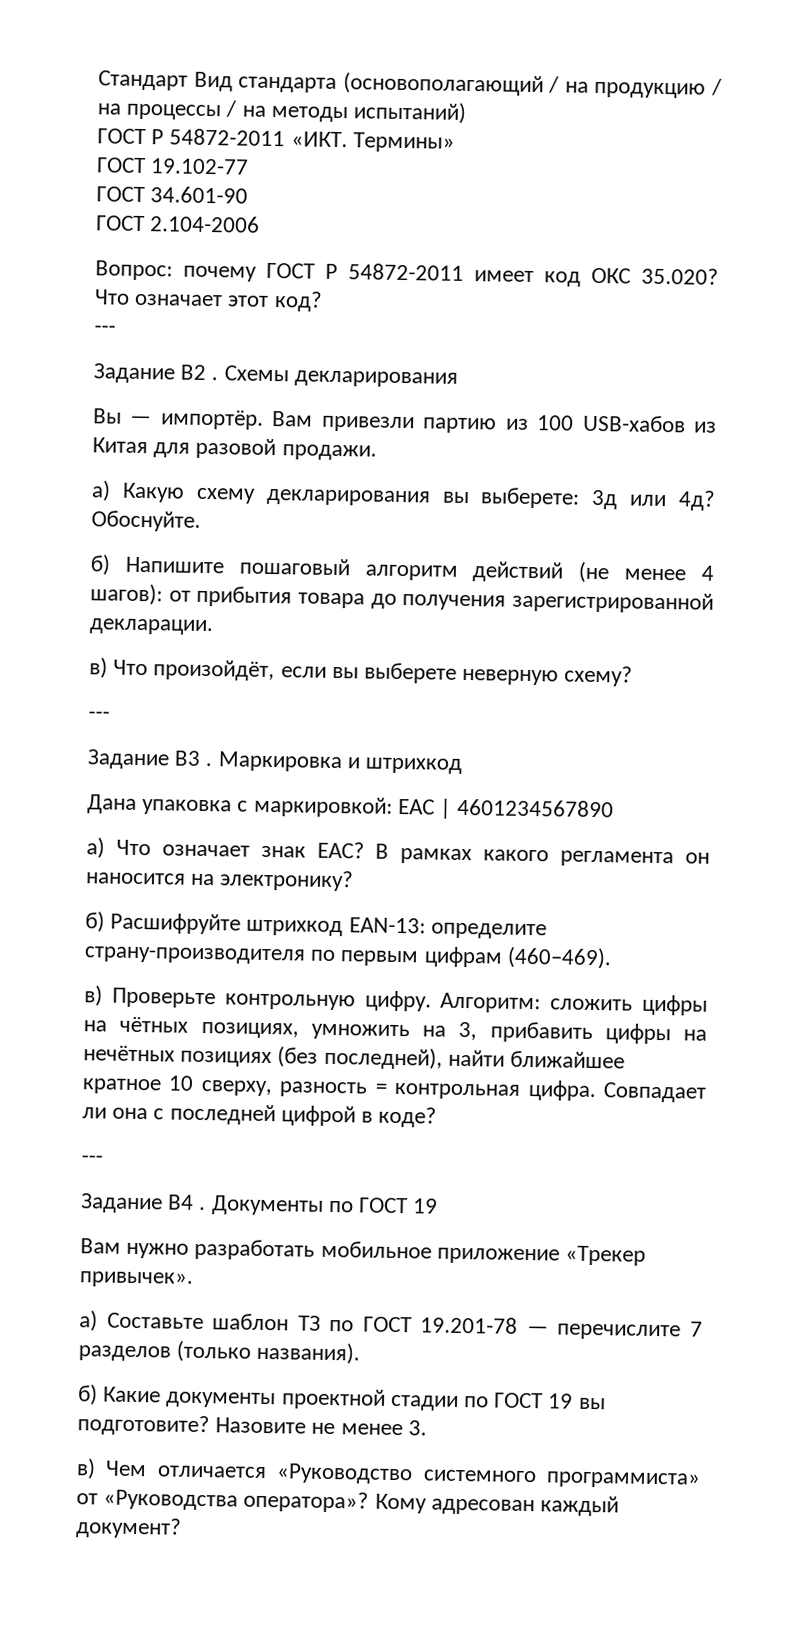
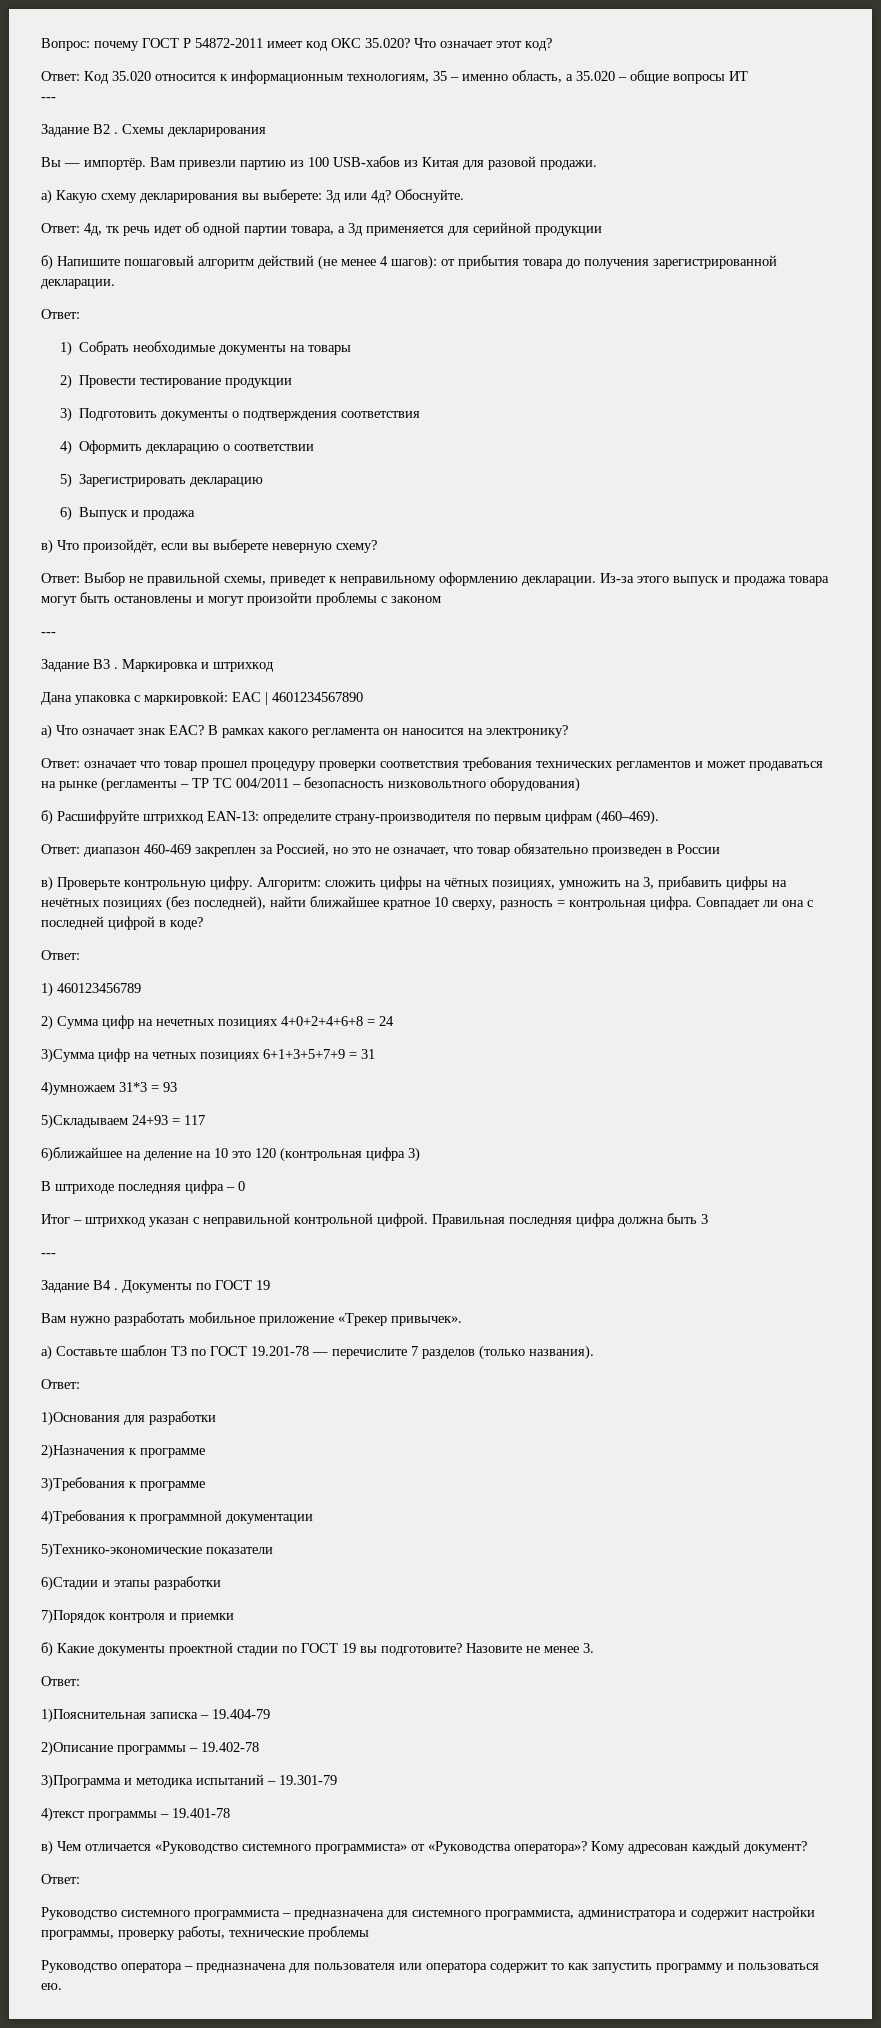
- Стандарт Вид стандарта (основополагающий / на продукцию / на процессы / на методы испытаний)
- ГОСТ Р 54872-2011 «ИКТ. Термины»
- ГОСТ 19.102-77
- ГОСТ 34.601-90
- ГОСТ 2.104-2006
+ Ответ: Код 35.020 относится к информационным технологиям, 35 – именно область, а 35.020 – общие вопросы ИТ
+ Ответ: 4д, тк речь идет об одной партии товара, а 3д применяется для серийной продукции
  б) Напишите пошаговый алгоритм действий (не менее 4 шагов): от прибытия товара до получения зарегистрированной декларации.
+ Ответ:
+ 1) Собрать необходимые документы на товары
+ 2) Провести тестирование продукции
+ 3) Подготовить документы о подтверждения соответствия
+ 4) Оформить декларацию о соответствии
+ 5) Зарегистрировать декларацию
+ 6) Выпуск и продажа
+ Ответ: Выбор не правильной схемы, приведет к неправильному оформлению декларации. Из-за этого выпуск и продажа товара могут быть остановлены и могут произойти проблемы с законом
+ Ответ: означает что товар прошел процедуру проверки соответствия требования технических регламентов и может продаваться на рынке (регламенты – ТР ТС 004/2011 – безопасность низковольтного оборудования)
+ Ответ: диапазон 460-469 закреплен за Россией, но это не означает, что товар обязательно произведен в России
  Совпадает ли она с последней цифрой в коде?
+ Ответ:
+ 1) 460123456789
+ 2) Сумма цифр на нечетных позициях 4+0+2+4+6+8 = 24
+ 3)Сумма цифр на четных позициях 6+1+3+5+7+9 = 31
+ 4)умножаем 31*3 = 93
+ 5)Складываем 24+93 = 117
+ 6)ближайшее на деление на 10 это 120 (контрольная цифра 3)
+ В штриходе последняя цифра – 0
+ Итог – штрихкод указан с неправильной контрольной цифрой. Правильная последняя цифра должна быть 3
  а) Составьте шаблон ТЗ по ГОСТ 19.201-78 — перечислите 7 разделов (только названия).
+ Ответ:
+ 1)Основания для разработки
+ 2)Назначения к программе
+ 3)Требования к программе
+ 4)Требования к программной документации
+ 5)Технико-экономические показатели
+ 6)Стадии и этапы разработки
+ 7)Порядок контроля и приемки
  Назовите не менее 3.
+ Ответ:
+ 1)Пояснительная записка – 19.404-79
+ 2)Описание программы – 19.402-78
+ 3)Программа и методика испытаний – 19.301-79
+ 4)текст программы – 19.401-78
  Кому адресован каждый документ?
+ Ответ:
+ Руководство системного программиста – предназначена для системного программиста, администратора и содержит настройки программы, проверку работы, технические проблемы
+ Руководство оператора – предназначена для пользователя или оператора содержит то как запустить программу и пользоваться ею.

